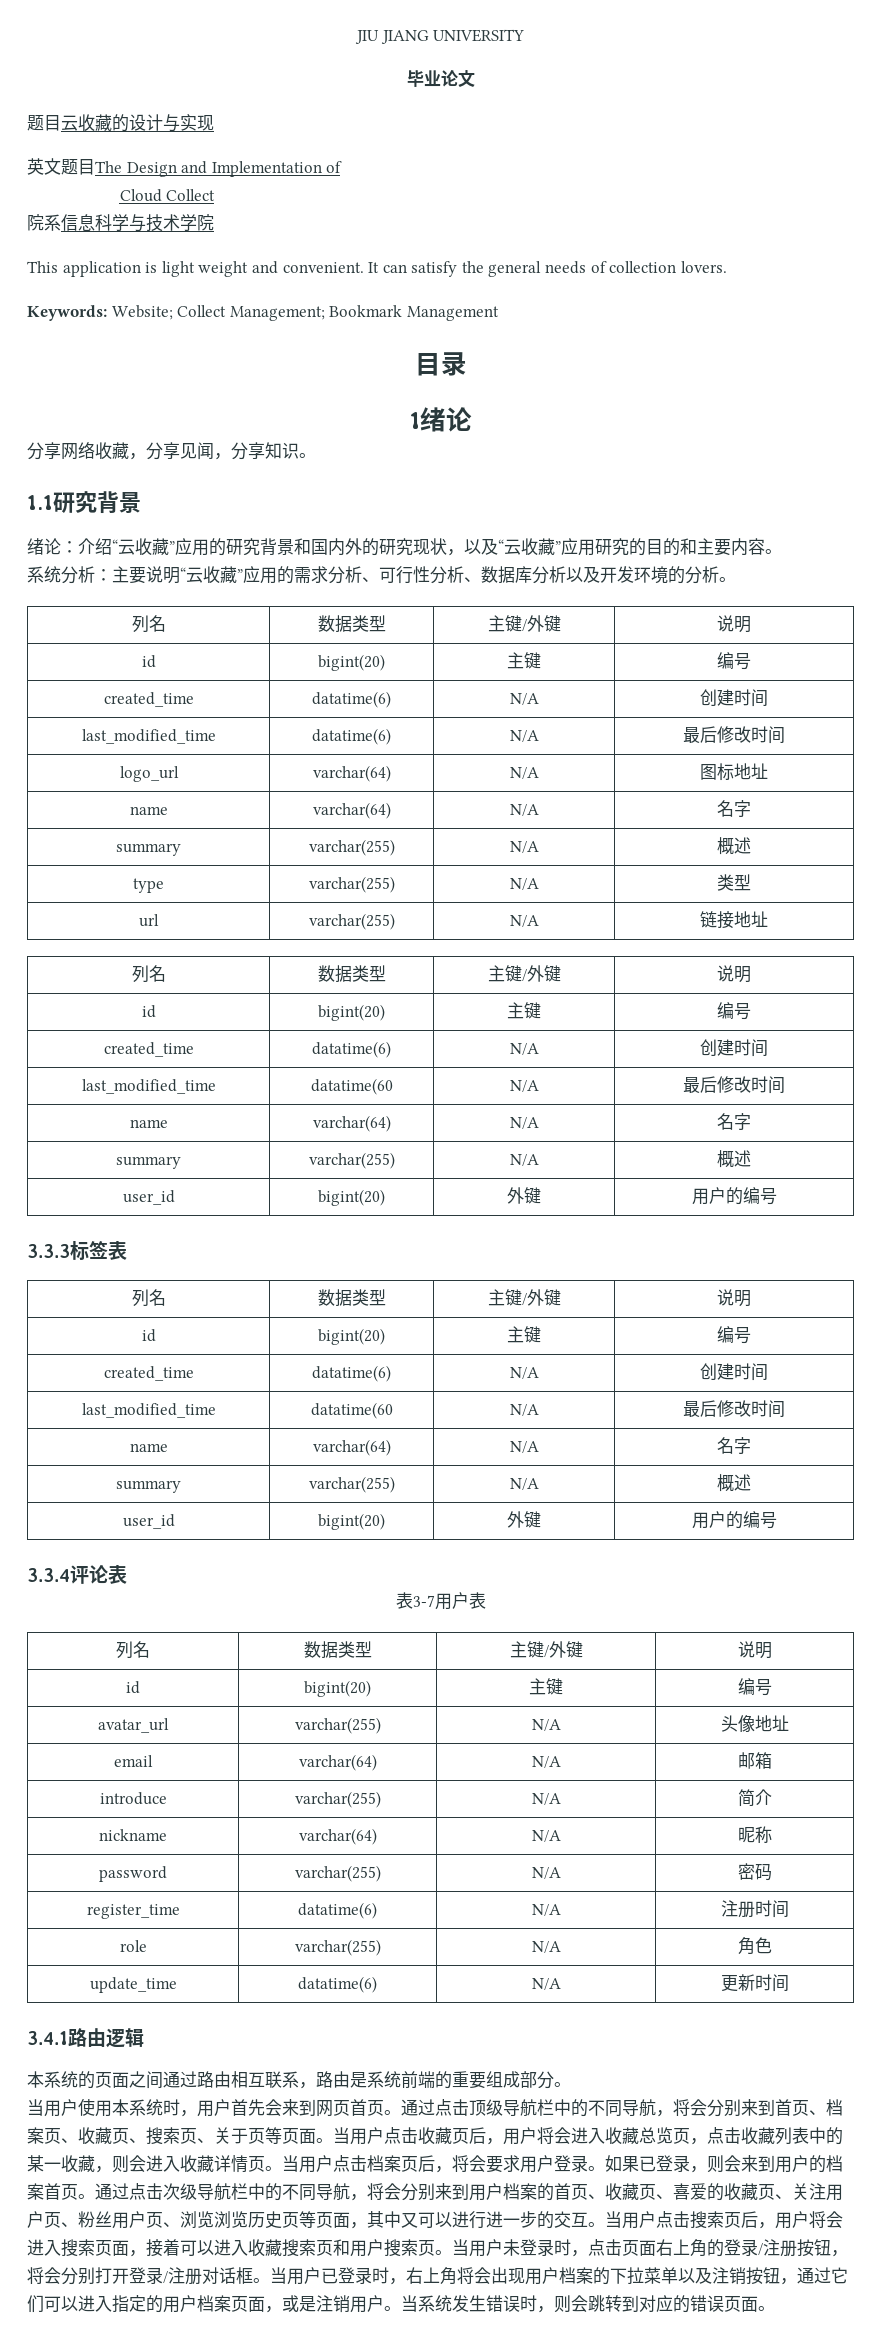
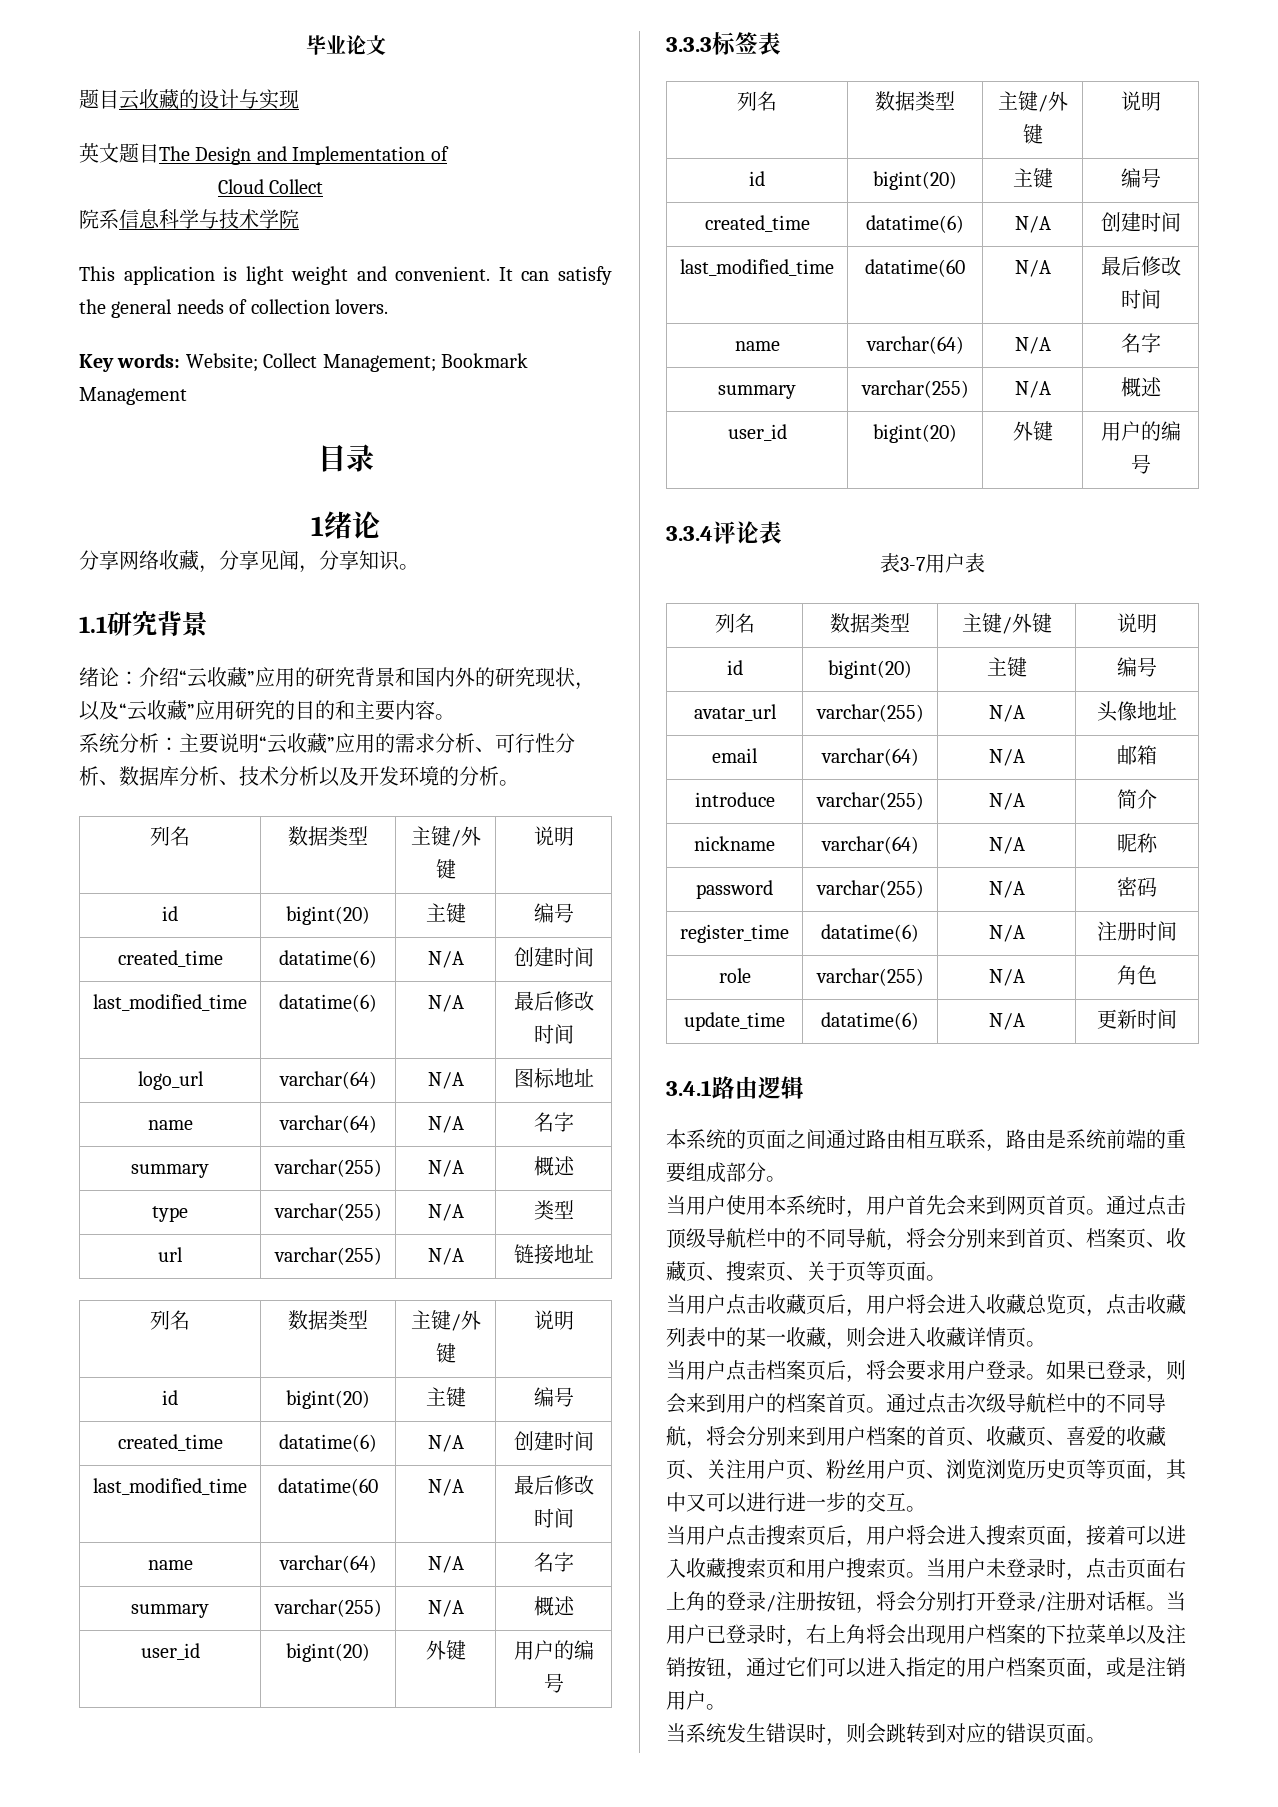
- JIU JIANG UNIVERSITY
- Keywords: Website; Collect Management; Bookmark Management
+ Key words: Website; Collect Management; Bookmark Management
- 系统分析：主要说明“云收藏”应用的需求分析、可行性分析、数据库分析以及开发环境的分析。
+ 系统分析：主要说明“云收藏”应用的需求分析、可行性分析、数据库分析、技术分析以及开发环境的分析。
- 通过点击顶级导航栏中的不同导航，将会分别来到首页、档案页、收藏页、搜索页、关于页等页面。当用户点击收藏页后，用户将会进入收藏总览页，点击收藏列表中的某一收藏，则会进入收藏详情页。当用户点击档案页后，将会要求用户登录。
+ 通过点击顶级导航栏中的不同导航，将会分别来到首页、档案页、收藏页、搜索页、关于页等页面。
+ 当用户点击收藏页后，用户将会进入收藏总览页，点击收藏列表中的某一收藏，则会进入收藏详情页。
+ 当用户点击档案页后，将会要求用户登录。
- 通过点击次级导航栏中的不同导航，将会分别来到用户档案的首页、收藏页、喜爱的收藏页、关注用户页、粉丝用户页、浏览浏览历史页等页面，其中又可以进行进一步的交互。当用户点击搜索页后，用户将会进入搜索页面，接着可以进入收藏搜索页和用户搜索页。
+ 通过点击次级导航栏中的不同导航，将会分别来到用户档案的首页、收藏页、喜爱的收藏页、关注用户页、粉丝用户页、浏览浏览历史页等页面，其中又可以进行进一步的交互。
+ 当用户点击搜索页后，用户将会进入搜索页面，接着可以进入收藏搜索页和用户搜索页。
- 当用户已登录时，右上角将会出现用户档案的下拉菜单以及注销按钮，通过它们可以进入指定的用户档案页面，或是注销用户。当系统发生错误时，则会跳转到对应的错误页面。
+ 当用户已登录时，右上角将会出现用户档案的下拉菜单以及注销按钮，通过它们可以进入指定的用户档案页面，或是注销用户。
+ 当系统发生错误时，则会跳转到对应的错误页面。

